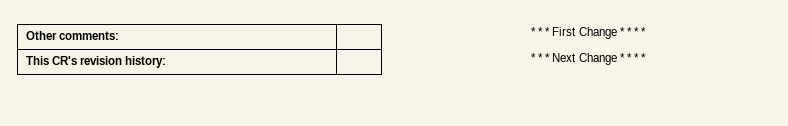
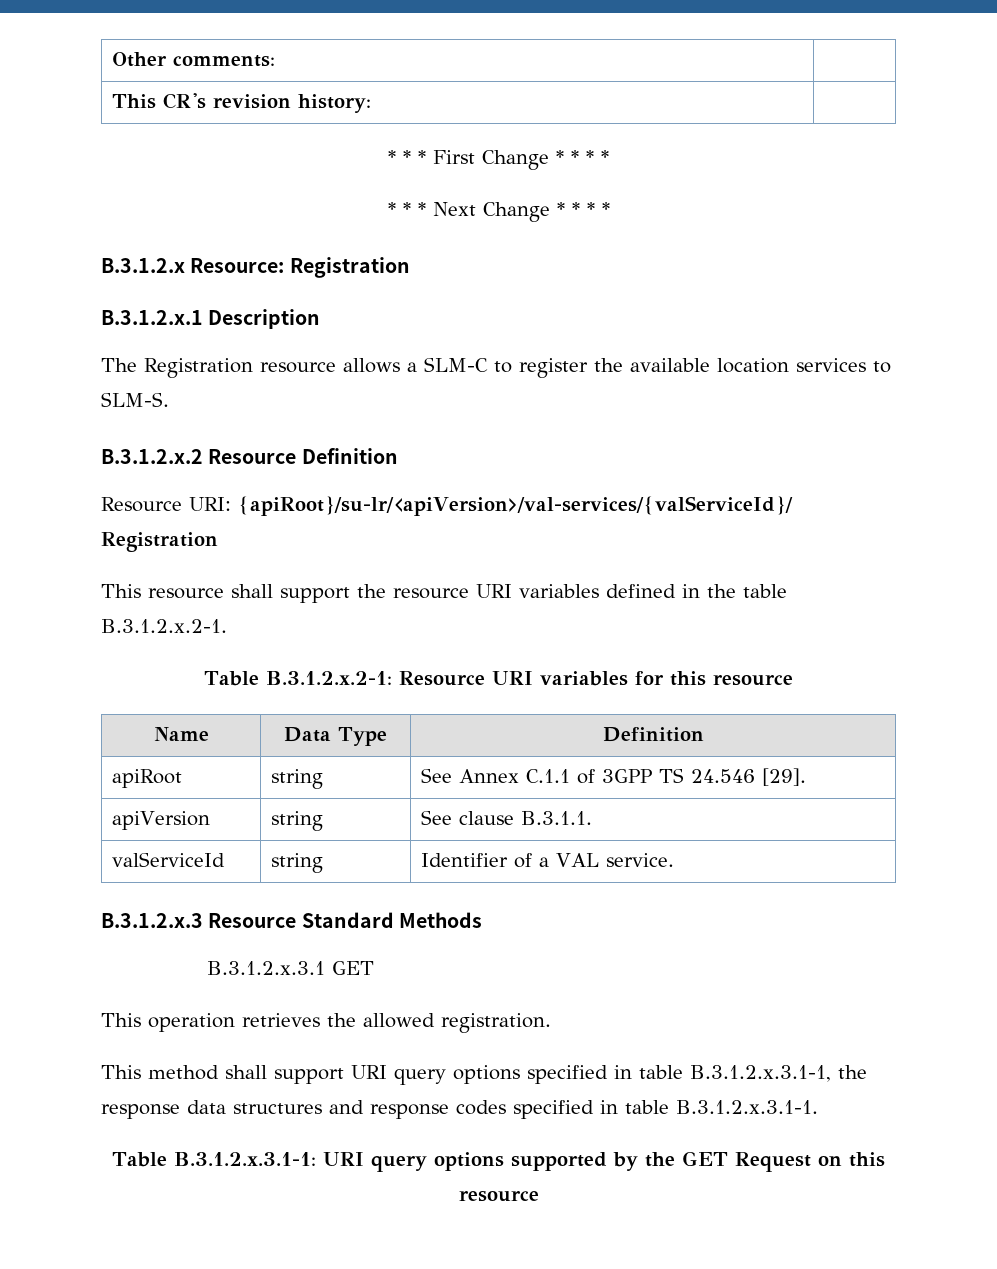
+ B.3.1.2.x Resource: Registration
+ B.3.1.2.x.1 Description
+ The Registration resource allows a SLM-C to register the available location services to SLM-S.
+ B.3.1.2.x.2 Resource Definition
+ Resource URI: {apiRoot}/su-lr/<apiVersion>/val-services/{valServiceId}/ Registration
+ This resource shall support the resource URI variables defined in the table B.3.1.2.x.2-1.
+ Table B.3.1.2.x.2-1: Resource URI variables for this resource
+ Name | Data Type | Definition
+ apiRoot | string | See Annex C.1.1 of 3GPP TS 24.546 [29].
+ apiVersion | string | See clause B.3.1.1.
+ valServiceId | string | Identifier of a VAL service.
+ B.3.1.2.x.3 Resource Standard Methods
+ B.3.1.2.x.3.1 GET
+ This operation retrieves the allowed registration.
+ This method shall support URI query options specified in table B.3.1.2.x.3.1-1, the response data structures and response codes specified in table B.3.1.2.x.3.1-1.
+ Table B.3.1.2.x.3.1-1: URI query options supported by the GET Request on this resource

